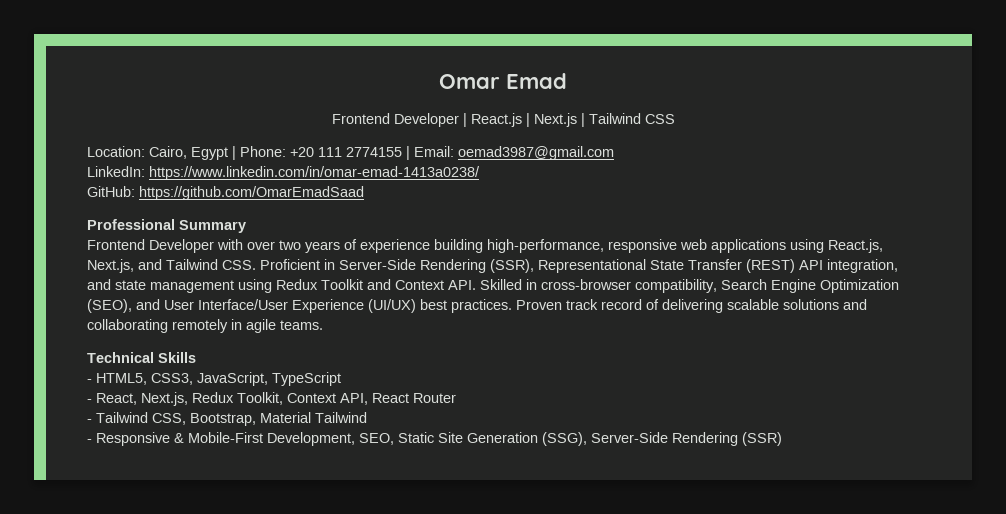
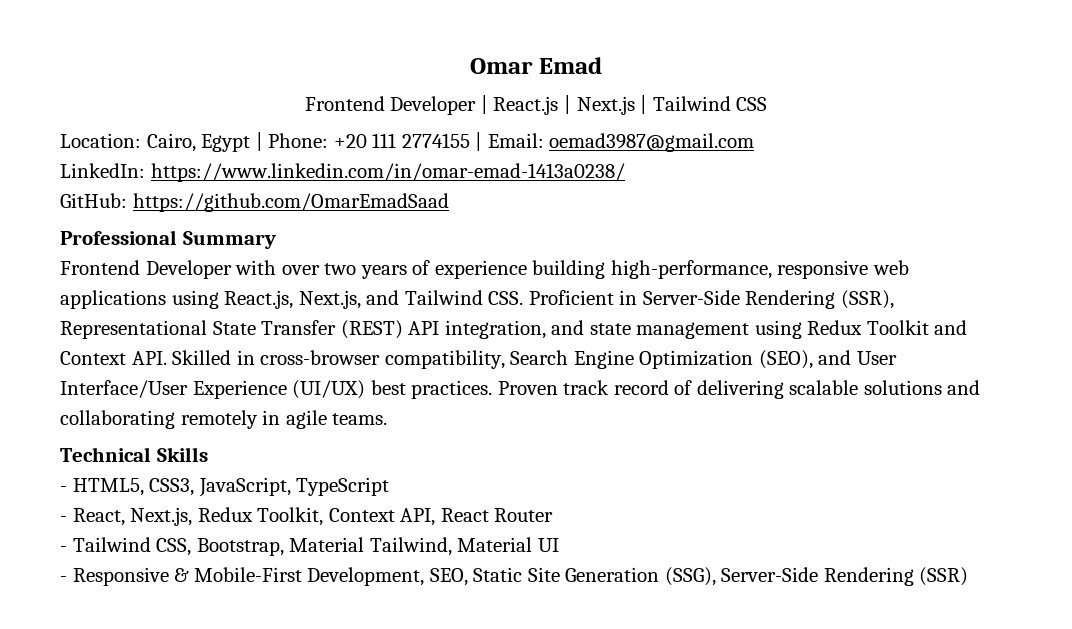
- - Tailwind CSS, Bootstrap, Material Tailwind
+ - Tailwind CSS, Bootstrap, Material Tailwind, Material UI

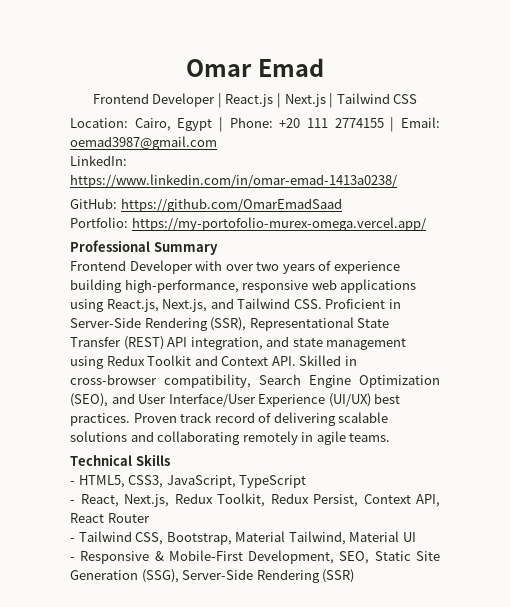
+ Portfolio: https://my-portofolio-murex-omega.vercel.app/
- - React, Next.js, Redux Toolkit, Context API, React Router
+ - React, Next.js, Redux Toolkit, Redux Persist, Context API, React Router

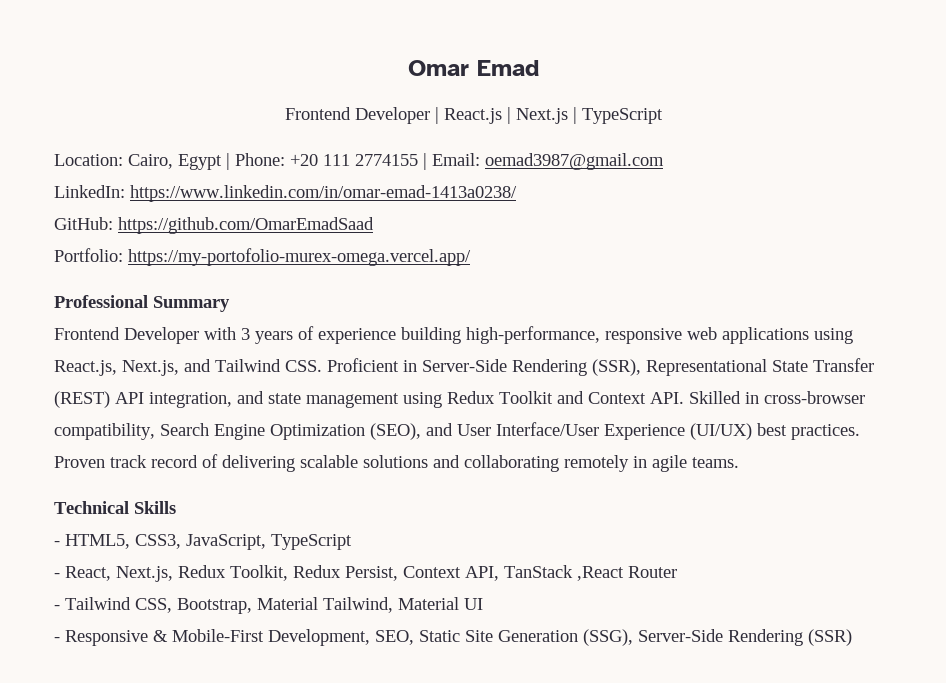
- Frontend Developer | React.js | Next.js | Tailwind CSS
+ Frontend Developer | React.js | Next.js | TypeScript
- Frontend Developer with over two years of experience building high-performance, responsive web applications using React.js, Next.js, and Tailwind CSS. Proficient in Server-Side Rendering (SSR), Representational State Transfer (REST) API integration, and state management using Redux Toolkit and Context API. Skilled in cross-browser compatibility, Search Engine Optimization (SEO), and User Interface/User Experience (UI/UX) best practices.
+ Frontend Developer with 3 years of experience building high-performance, responsive web applications using React.js, Next.js, and Tailwind CSS. Proficient in Server-Side Rendering (SSR), Representational State Transfer (REST) API integration, and state management using Redux Toolkit and Context API. Skilled in cross-browser compatibility, Search Engine Optimization (SEO), and User Interface/User Experience (UI/UX) best practices.
- - React, Next.js, Redux Toolkit, Redux Persist, Context API, React Router
+ - React, Next.js, Redux Toolkit, Redux Persist, Context API, TanStack ,React Router

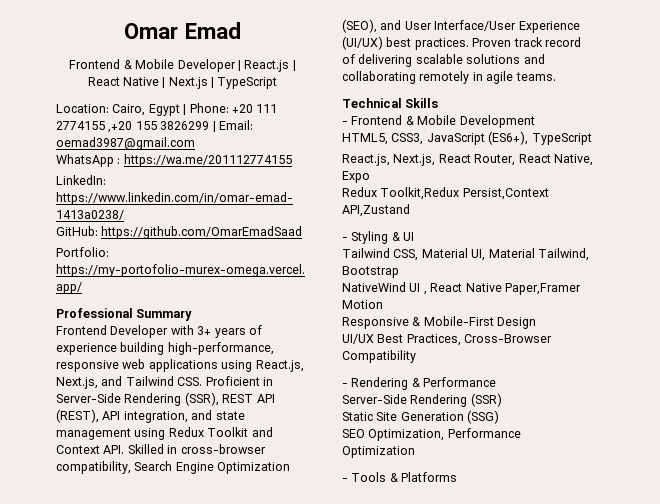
- Frontend Developer | React.js | Next.js | TypeScript
+ Frontend & Mobile Developer | React.js | React Native | Next.js | TypeScript
- Location: Cairo, Egypt | Phone: +20 111 2774155 | Email: oemad3987@gmail.com
+ Location: Cairo, Egypt | Phone: +20 111 2774155 ,+20 155 3826299 | Email: oemad3987@gmail.com
+ WhatsApp : https://wa.me/201112774155
- Frontend Developer with 3 years of experience building high-performance, responsive web applications using React.js, Next.js, and Tailwind CSS. Proficient in Server-Side Rendering (SSR), Representational State Transfer (REST) API integration, and state management using Redux Toolkit and Context API. Skilled in cross-browser compatibility, Search Engine Optimization (SEO), and User Interface/User Experience (UI/UX) best practices.
+ Frontend Developer with 3+ years of experience building high-performance, responsive web applications using React.js, Next.js, and Tailwind CSS. Proficient in Server-Side Rendering (SSR), REST API (REST), API integration, and state management using Redux Toolkit and Context API. Skilled in cross-browser compatibility, Search Engine Optimization (SEO), and User Interface/User Experience (UI/UX) best practices.
- - HTML5, CSS3, JavaScript, TypeScript
- - React, Next.js, Redux Toolkit, Redux Persist, Context API, TanStack ,React Router
- - Tailwind CSS, Bootstrap, Material Tailwind, Material UI
- - Responsive & Mobile-First Development, SEO, Static Site Generation (SSG), Server-Side Rendering (SSR)
+ - Frontend & Mobile Development
+ HTML5, CSS3, JavaScript (ES6+), TypeScript
+ React.js, Next.js, React Router, React Native, Expo
+ Redux Toolkit,Redux Persist,Context API,Zustand
+ - Styling & UI
+ Tailwind CSS, Material UI, Material Tailwind, Bootstrap
+ NativeWind UI , React Native Paper,Framer Motion
+ Responsive & Mobile-First Design
+ UI/UX Best Practices, Cross-Browser Compatibility
+ - Rendering & Performance
+ Server-Side Rendering (SSR)
+ Static Site Generation (SSG)
+ SEO Optimization, Performance Optimization
+ - Tools & Platforms

